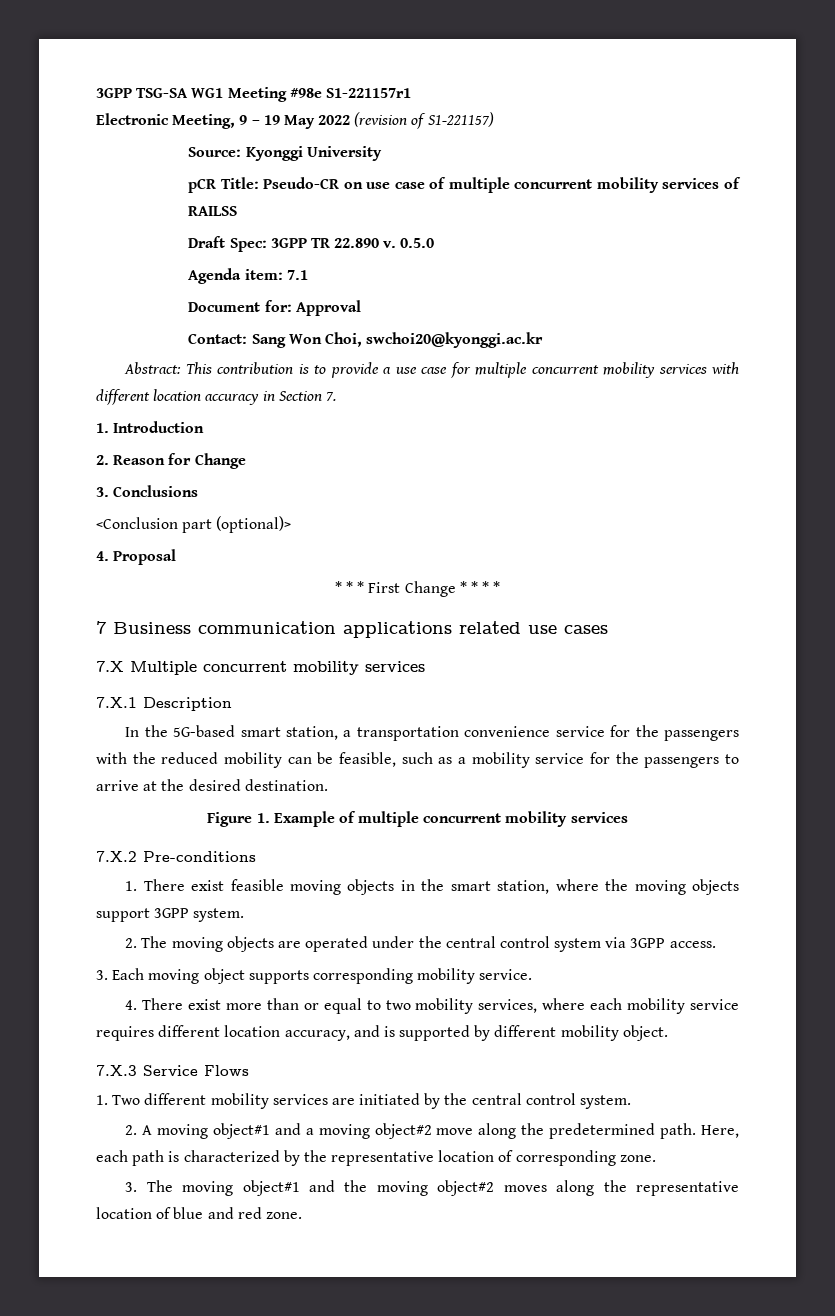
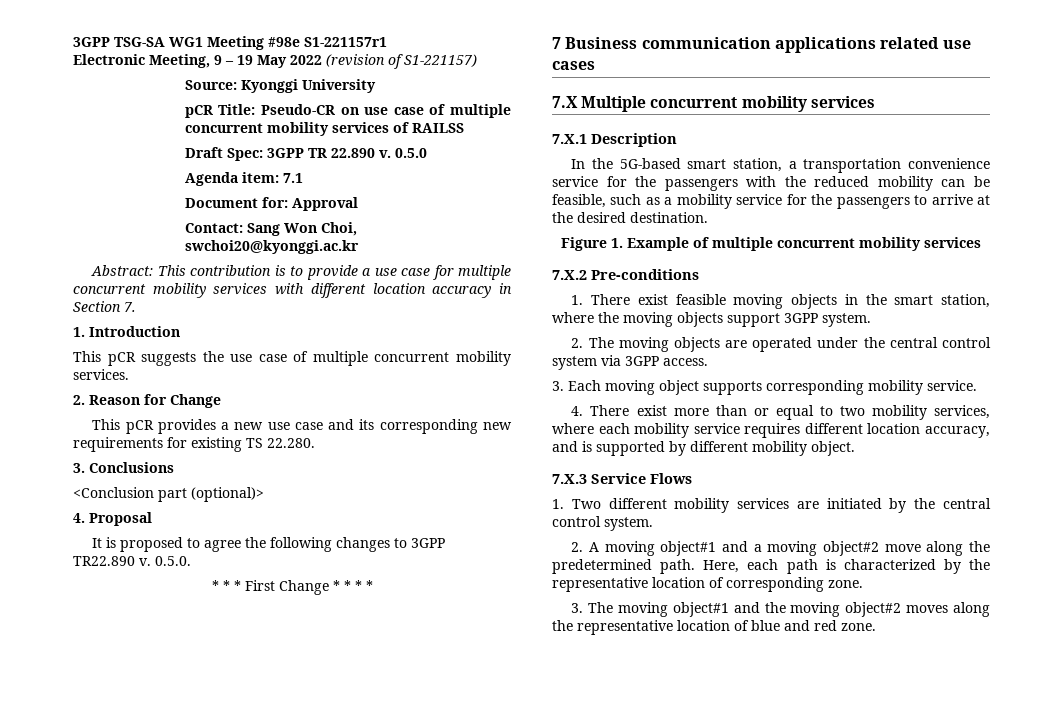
+ This pCR suggests the use case of multiple concurrent mobility services.
  2. Reason for Change
+ This pCR provides a new use case and its corresponding new requirements for existing TS 22.280.
+ It is proposed to agree the following changes to 3GPP TR22.890 v. 0.5.0.

